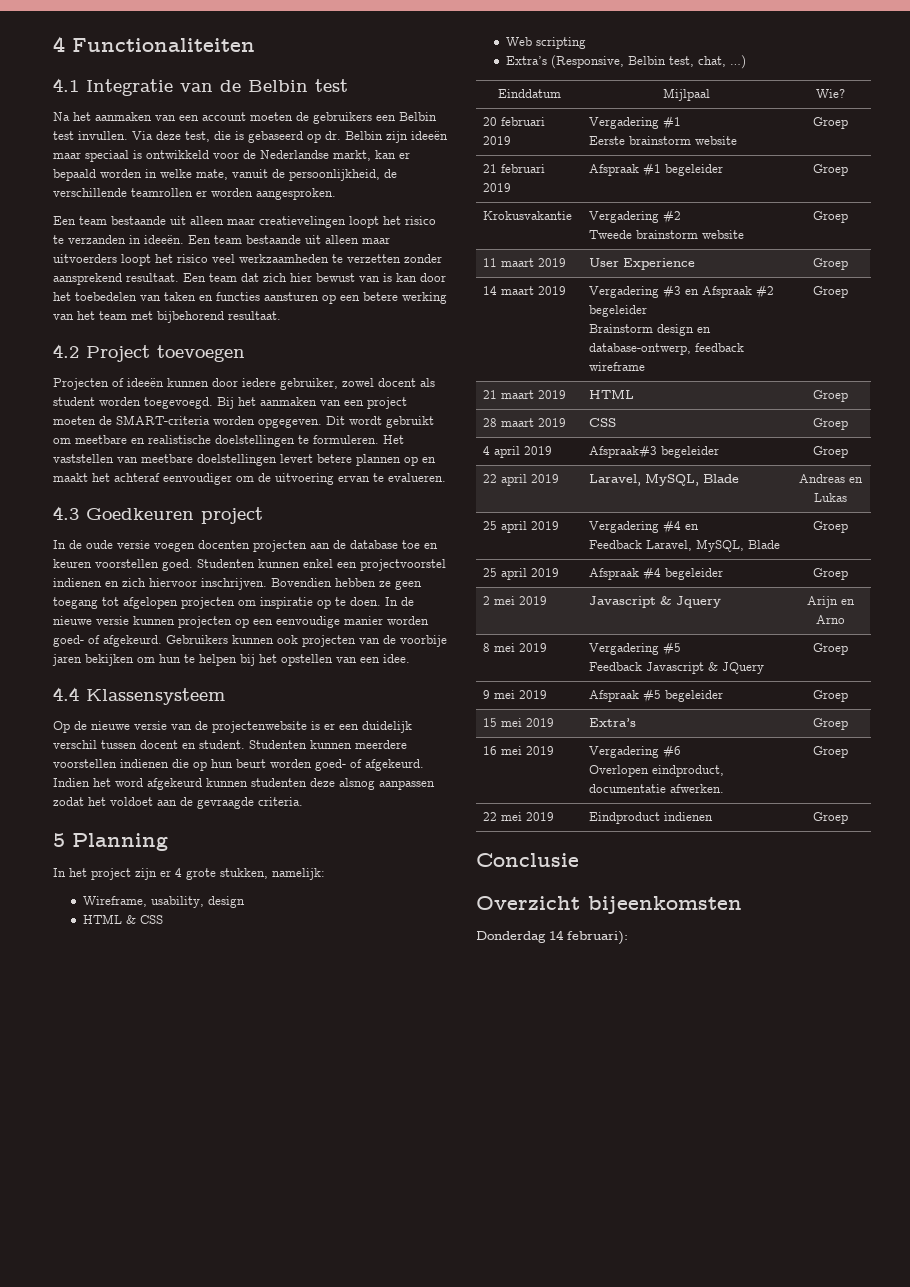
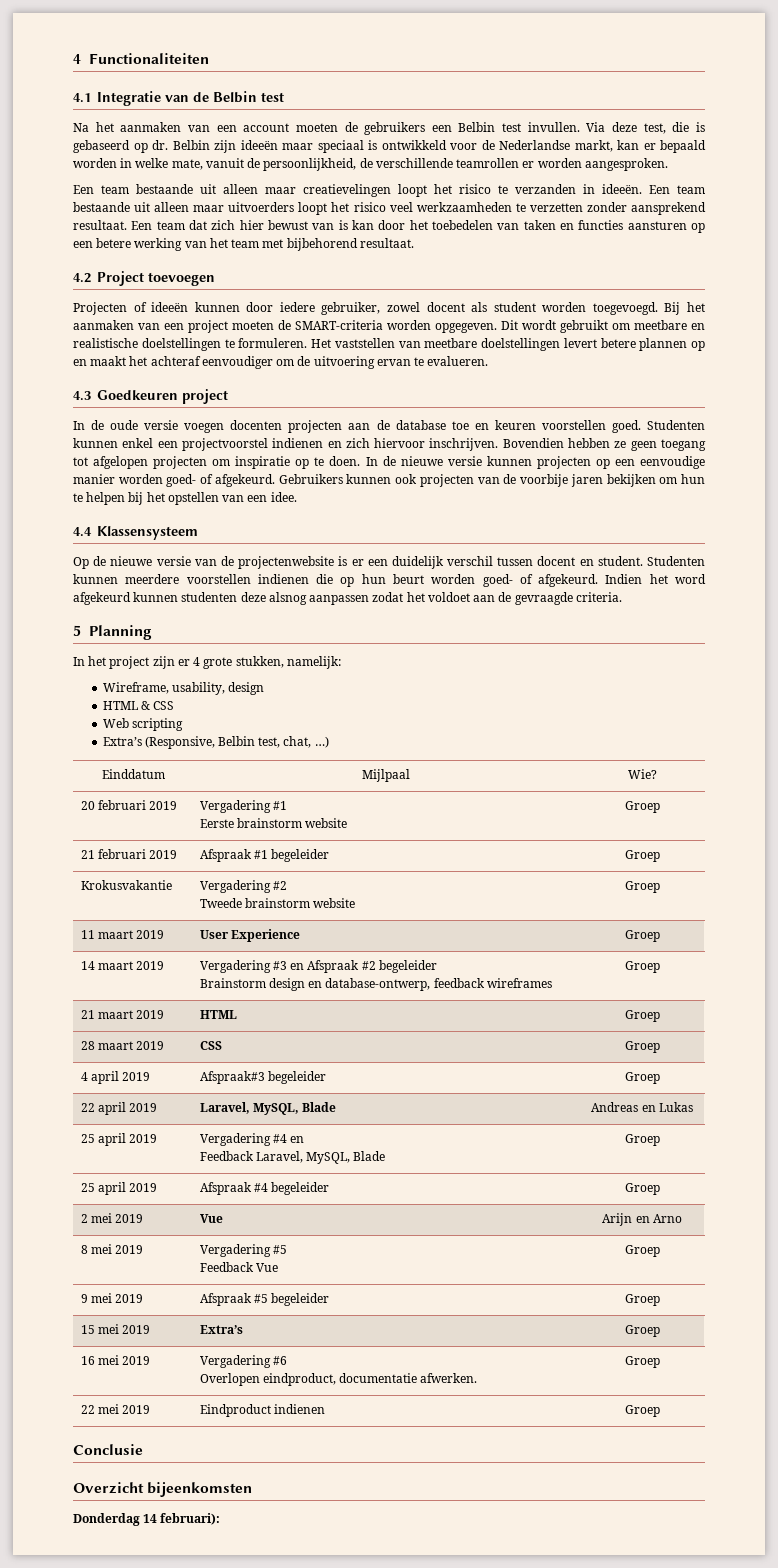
  14 maart 2019 | Vergadering #3 en Afspraak #2 begeleider
- Brainstorm design en database-ontwerp, feedback wireframe | Groep
+ Brainstorm design en database-ontwerp, feedback wireframes | Groep
- 2 mei 2019 | Javascript & Jquery | Arijn en Arno
+ 2 mei 2019 | Vue | Arijn en Arno
  8 mei 2019 | Vergadering #5
- Feedback Javascript & JQuery | Groep
+ Feedback Vue | Groep

